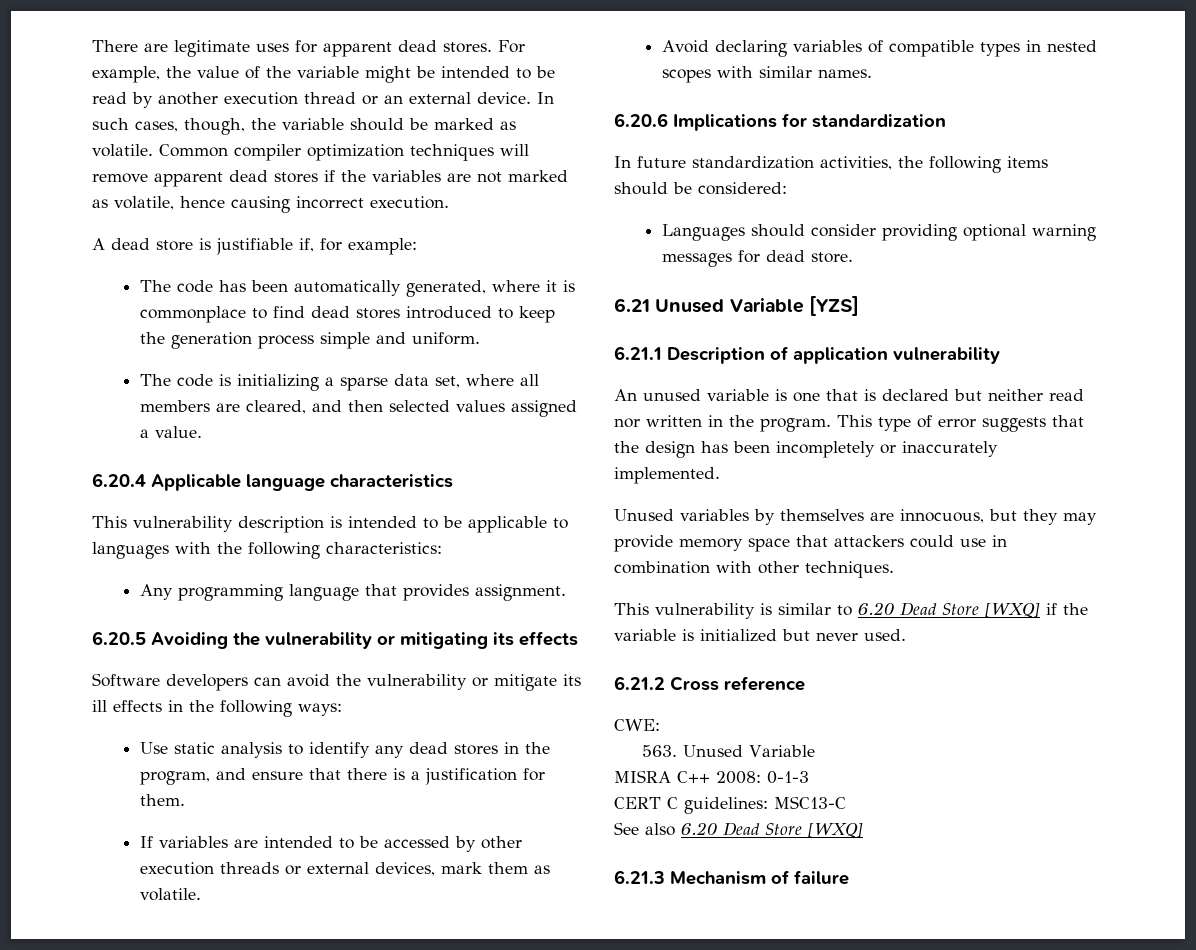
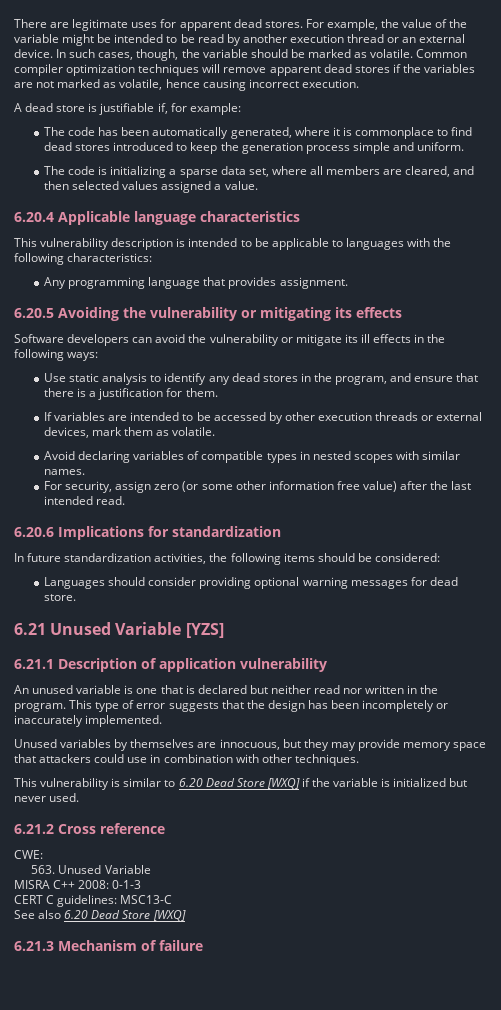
+ For security, assign zero (or some other information free value) after the last intended read.

